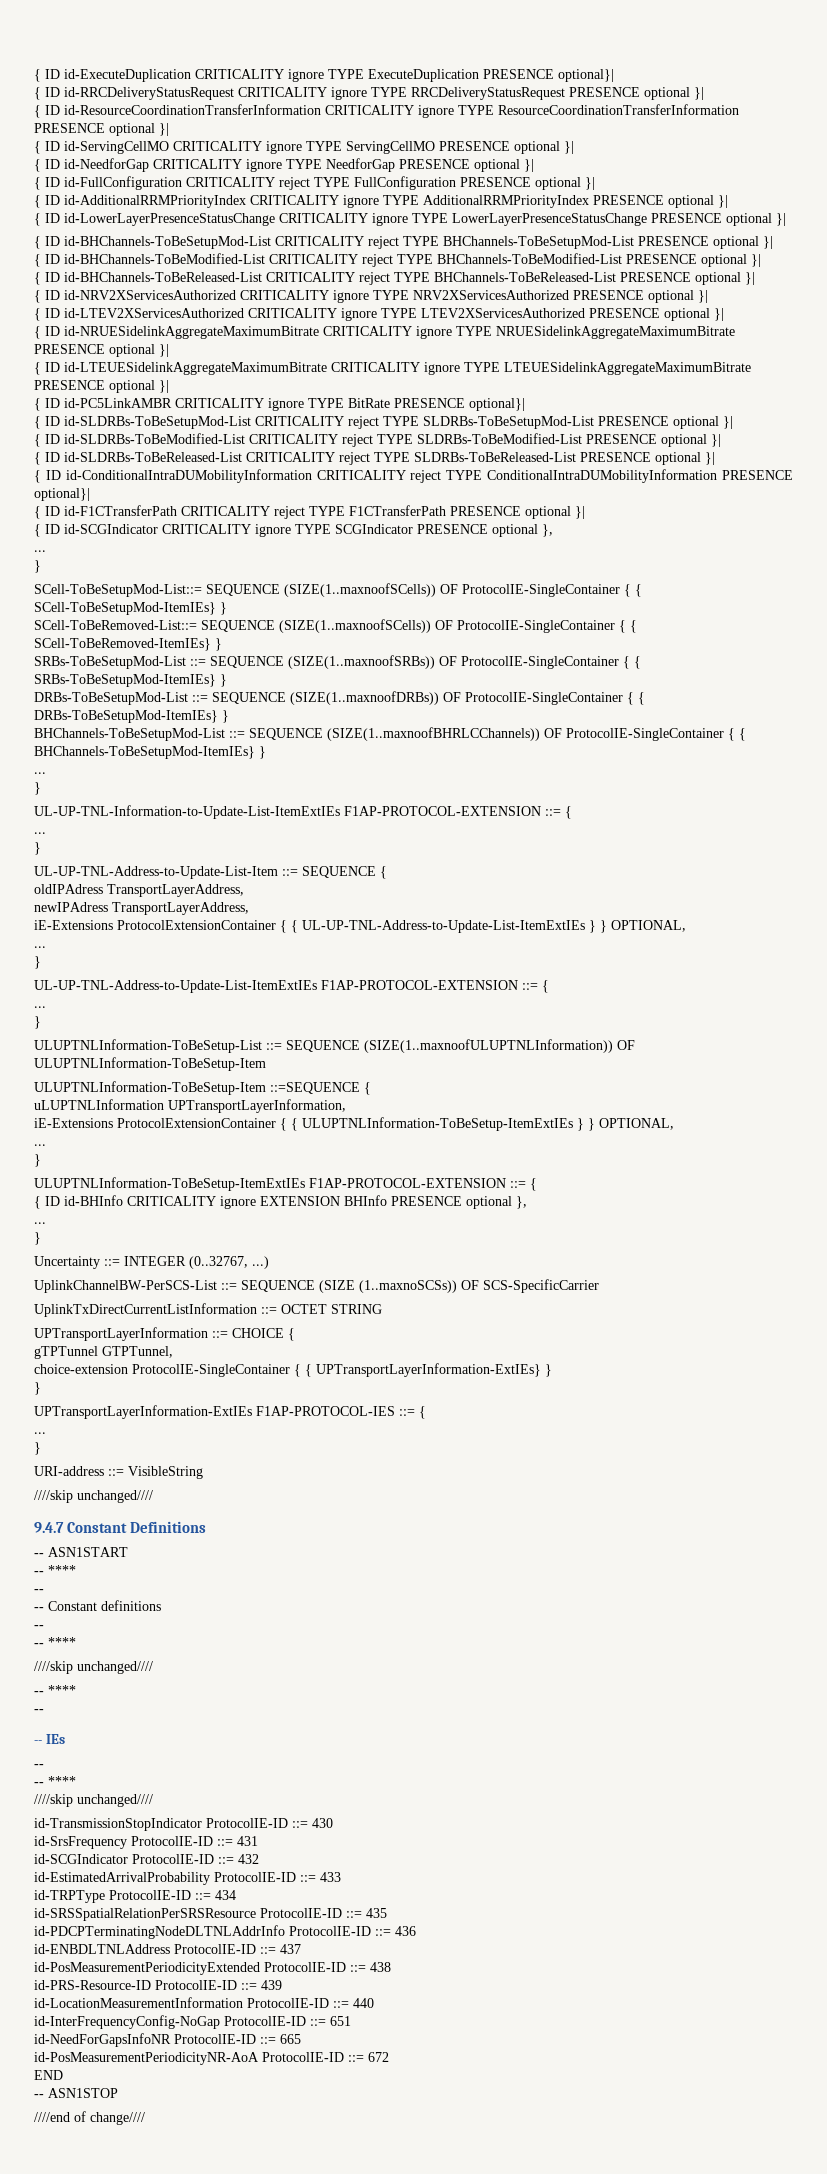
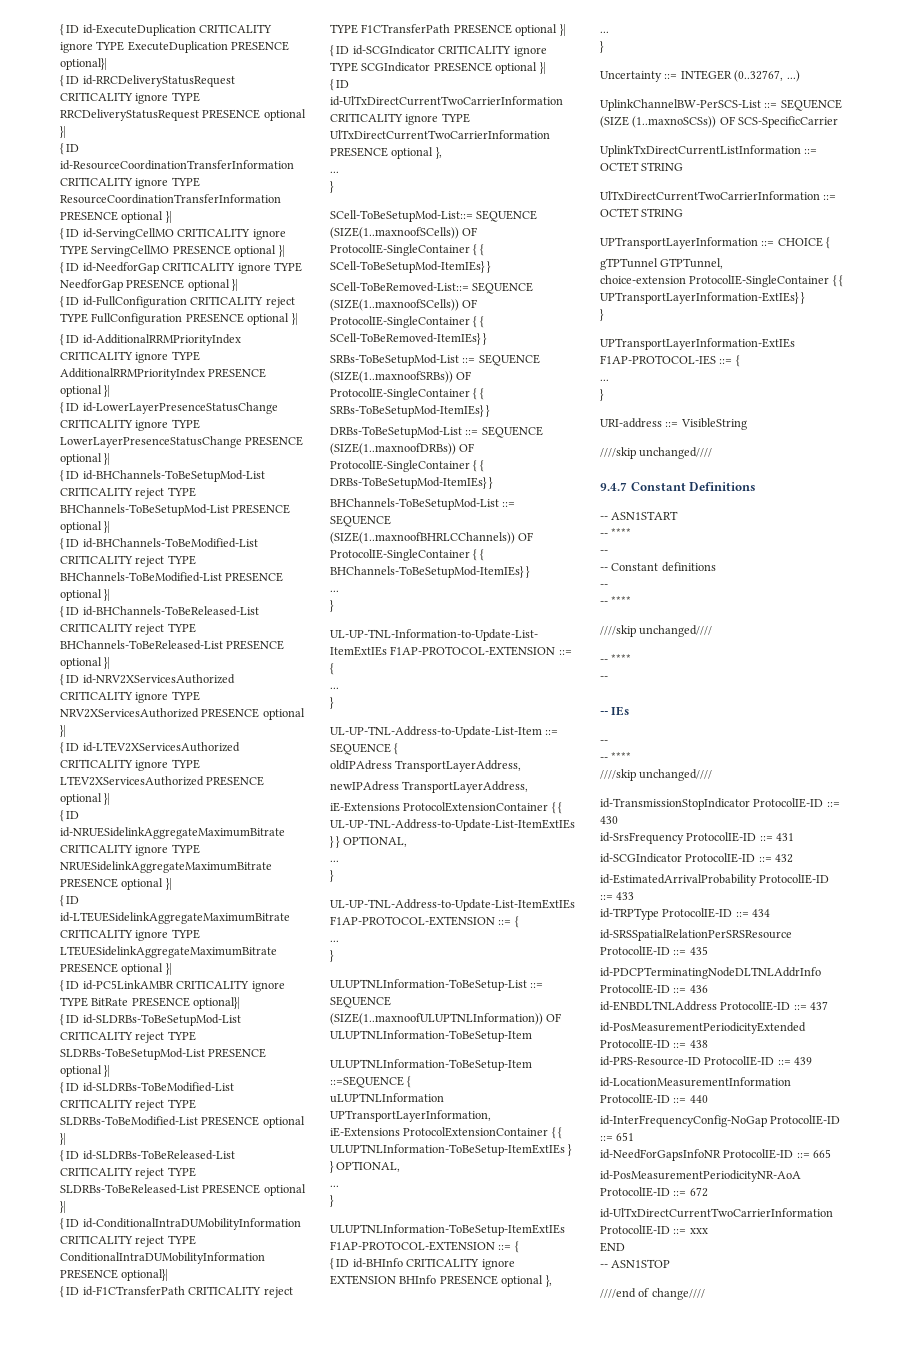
- { ID id-SCGIndicator CRITICALITY ignore TYPE SCGIndicator PRESENCE optional },
+ { ID id-SCGIndicator CRITICALITY ignore TYPE SCGIndicator PRESENCE optional }|
+ { ID id-UlTxDirectCurrentTwoCarrierInformation CRITICALITY ignore TYPE UlTxDirectCurrentTwoCarrierInformation PRESENCE optional },
+ UlTxDirectCurrentTwoCarrierInformation ::= OCTET STRING
+ id-UlTxDirectCurrentTwoCarrierInformation ProtocolIE-ID ::= xxx

